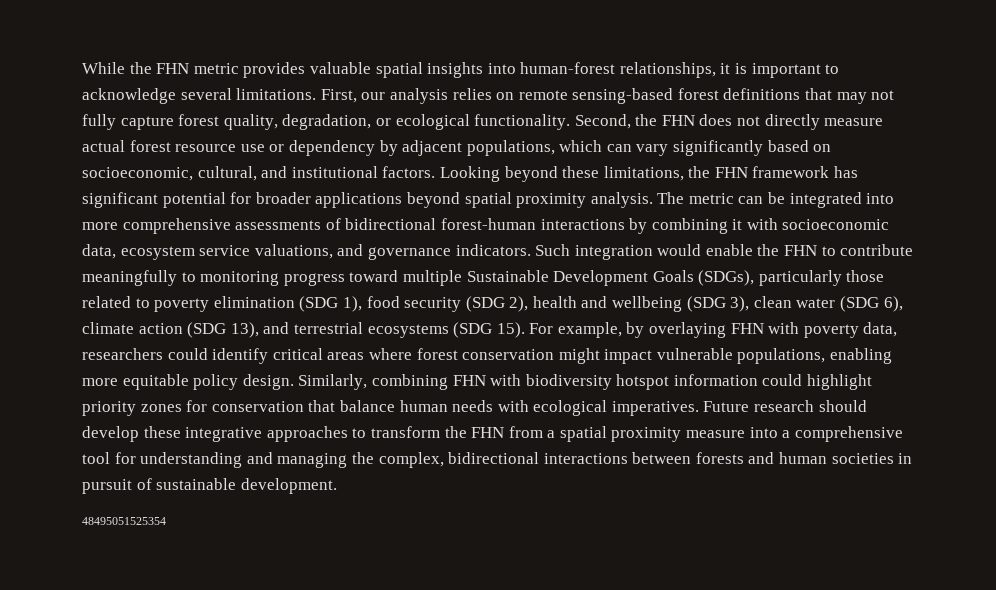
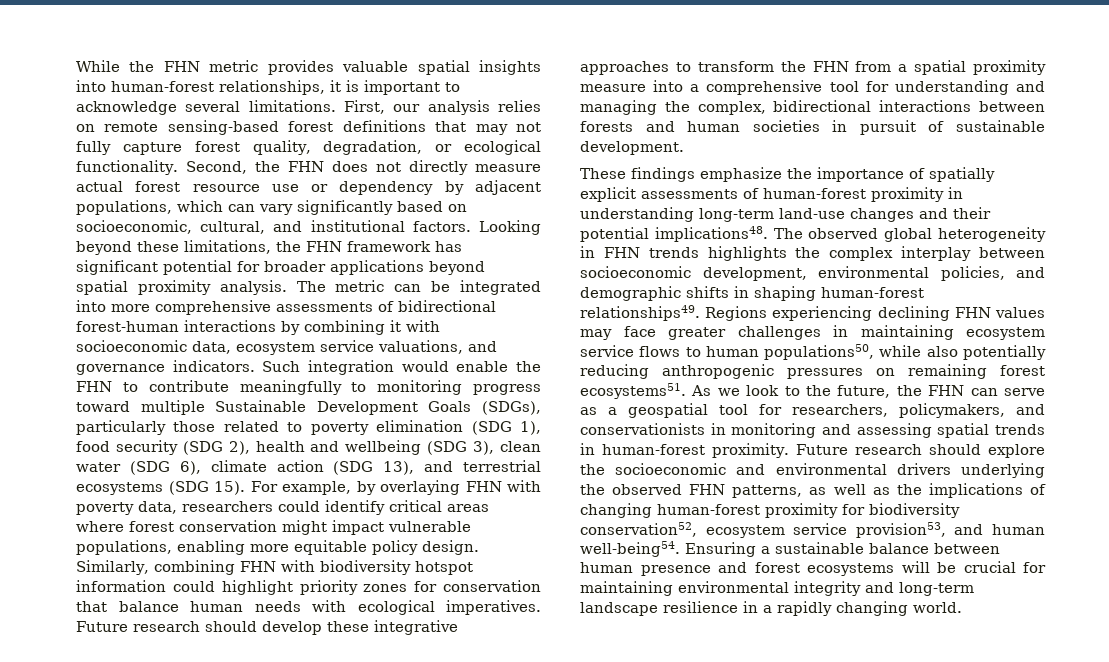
- 48495051525354
+ These findings emphasize the importance of spatially explicit assessments of human-forest proximity in understanding long-term land-use changes and their potential implications48. The observed global heterogeneity in FHN trends highlights the complex interplay between socioeconomic development, environmental policies, and demographic shifts in shaping human-forest relationships49. Regions experiencing declining FHN values may face greater challenges in maintaining ecosystem service flows to human populations50, while also potentially reducing anthropogenic pressures on remaining forest ecosystems51. As we look to the future, the FHN can serve as a geospatial tool for researchers, policymakers, and conservationists in monitoring and assessing spatial trends in human-forest proximity. Future research should explore the socioeconomic and environmental drivers underlying the observed FHN patterns, as well as the implications of changing human-forest proximity for biodiversity conservation52, ecosystem service provision53, and human well-being54. Ensuring a sustainable balance between human presence and forest ecosystems will be crucial for maintaining environmental integrity and long-term landscape resilience in a rapidly changing world.

